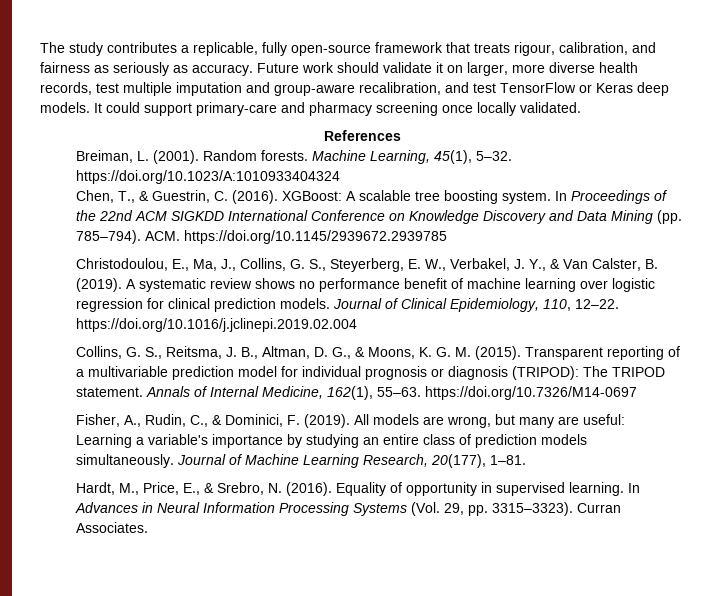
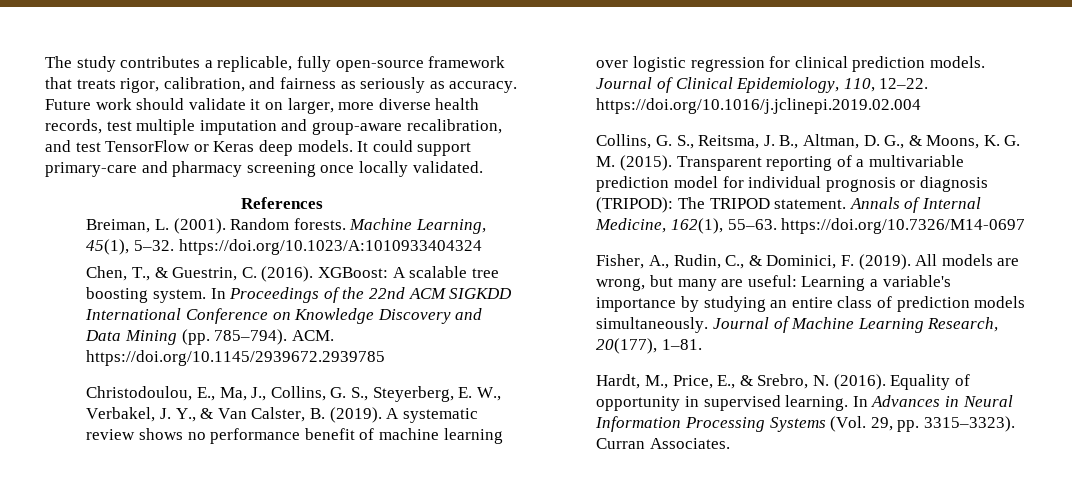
- The study contributes a replicable, fully open-source framework that treats rigour, calibration, and fairness as seriously as accuracy.
+ The study contributes a replicable, fully open-source framework that treats rigor, calibration, and fairness as seriously as accuracy.

